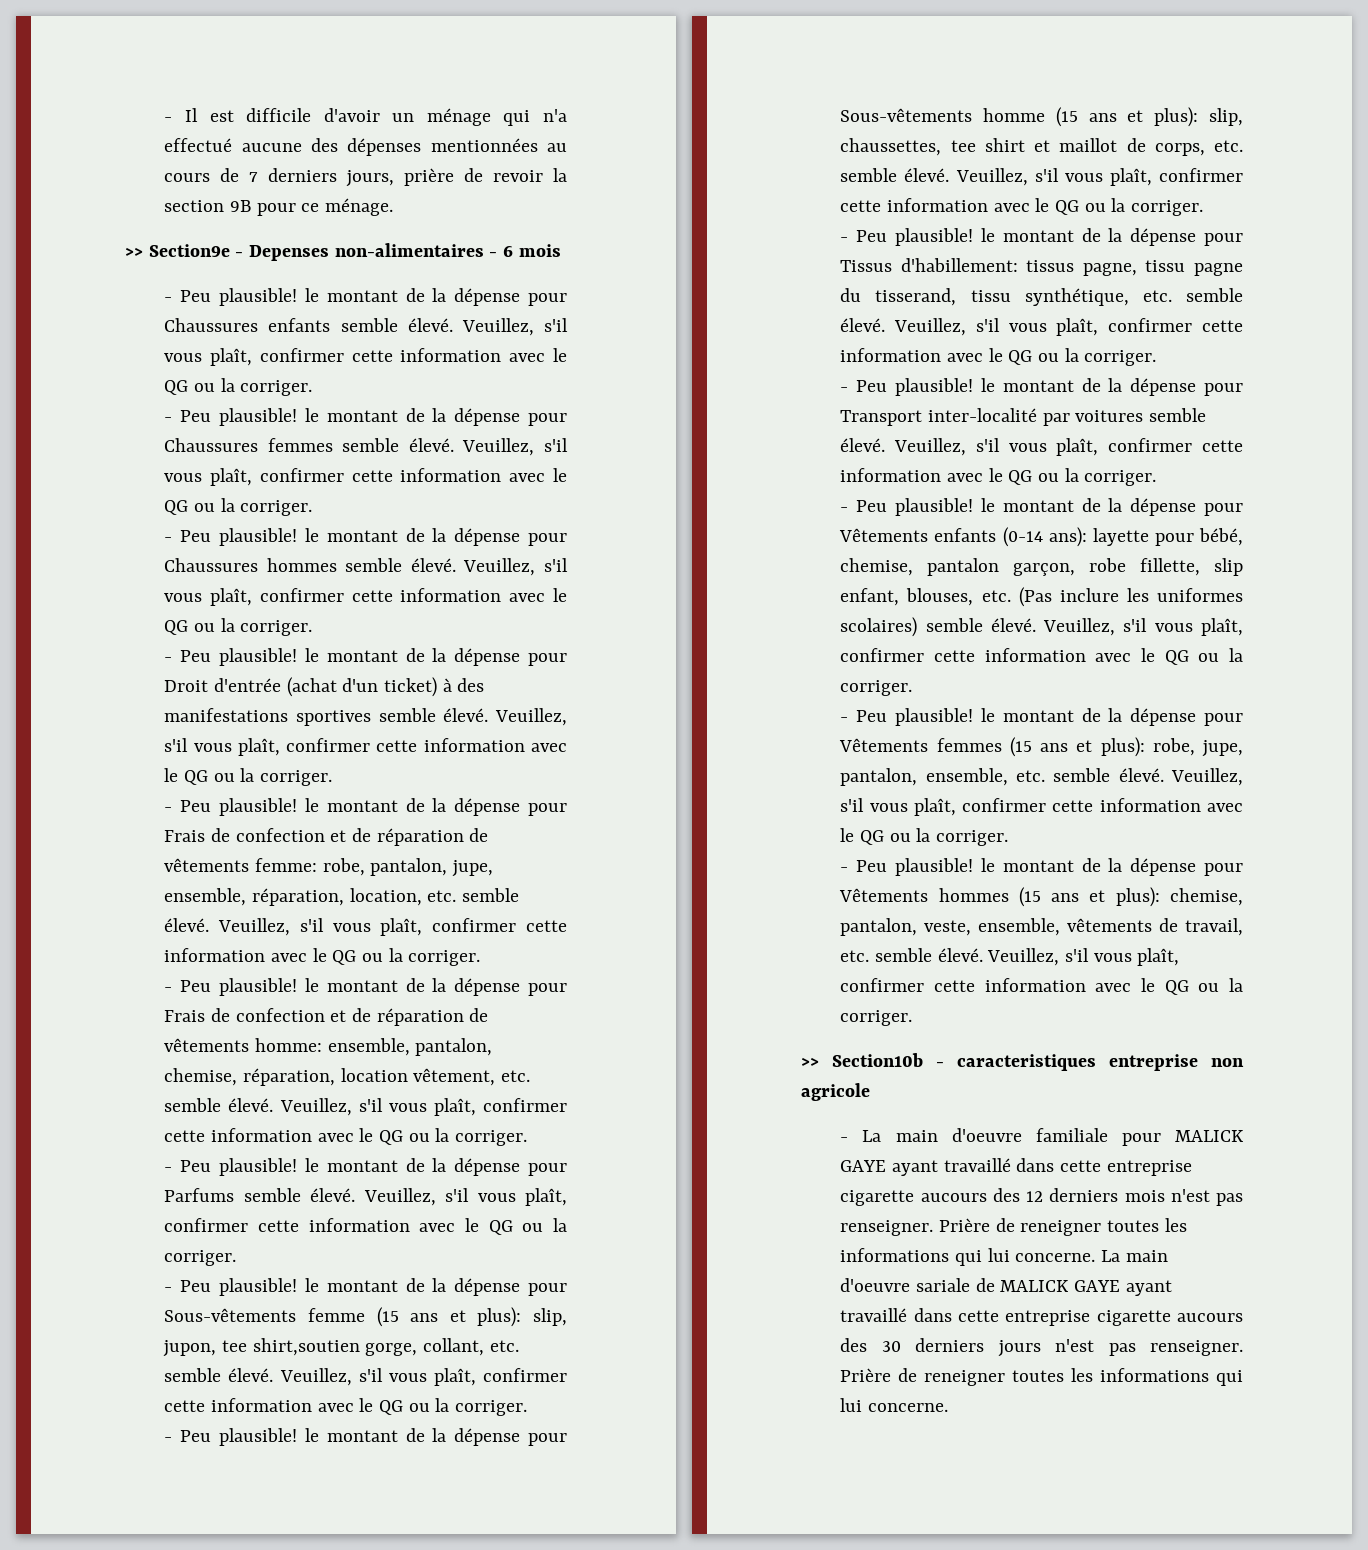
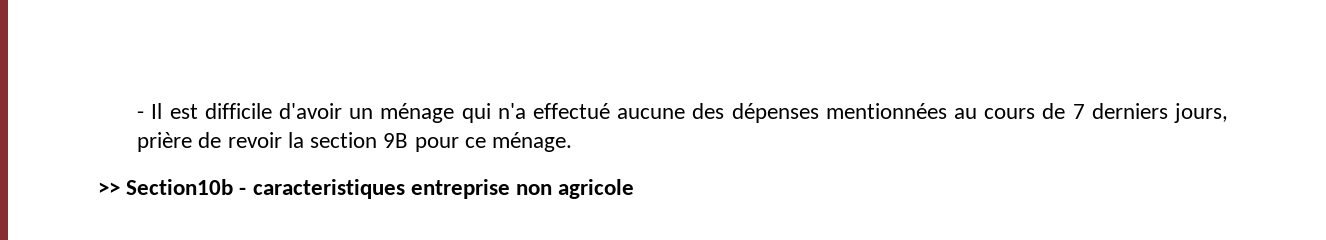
- >> Section9e - Depenses non-alimentaires - 6 mois
- - Peu plausible! le montant de la dépense pour Chaussures enfants semble élevé. Veuillez, s'il vous plaît, confirmer cette information avec le QG ou la corriger.
- - Peu plausible! le montant de la dépense pour Chaussures femmes semble élevé. Veuillez, s'il vous plaît, confirmer cette information avec le QG ou la corriger.
- - Peu plausible! le montant de la dépense pour Chaussures hommes semble élevé. Veuillez, s'il vous plaît, confirmer cette information avec le QG ou la corriger.
- - Peu plausible! le montant de la dépense pour Droit d'entrée (achat d'un ticket) à des manifestations sportives semble élevé. Veuillez, s'il vous plaît, confirmer cette information avec le QG ou la corriger.
- - Peu plausible! le montant de la dépense pour Frais de confection et de réparation de vêtements femme: robe, pantalon, jupe, ensemble, réparation, location, etc. semble élevé. Veuillez, s'il vous plaît, confirmer cette information avec le QG ou la corriger.
- - Peu plausible! le montant de la dépense pour Frais de confection et de réparation de vêtements homme: ensemble, pantalon, chemise, réparation, location vêtement, etc. semble élevé. Veuillez, s'il vous plaît, confirmer cette information avec le QG ou la corriger.
- - Peu plausible! le montant de la dépense pour Parfums semble élevé. Veuillez, s'il vous plaît, confirmer cette information avec le QG ou la corriger.
- - Peu plausible! le montant de la dépense pour Sous-vêtements femme (15 ans et plus): slip, jupon, tee shirt,soutien gorge, collant, etc. semble élevé. Veuillez, s'il vous plaît, confirmer cette information avec le QG ou la corriger.
- - Peu plausible! le montant de la dépense pour Sous-vêtements homme (15 ans et plus): slip, chaussettes, tee shirt et maillot de corps, etc. semble élevé. Veuillez, s'il vous plaît, confirmer cette information avec le QG ou la corriger.
- - Peu plausible! le montant de la dépense pour Tissus d'habillement: tissus pagne, tissu pagne du tisserand, tissu synthétique, etc. semble élevé. Veuillez, s'il vous plaît, confirmer cette information avec le QG ou la corriger.
- - Peu plausible! le montant de la dépense pour Transport inter-localité par voitures semble élevé. Veuillez, s'il vous plaît, confirmer cette information avec le QG ou la corriger.
- - Peu plausible! le montant de la dépense pour Vêtements enfants (0-14 ans): layette pour bébé, chemise, pantalon garçon, robe fillette, slip enfant, blouses, etc. (Pas inclure les uniformes scolaires) semble élevé. Veuillez, s'il vous plaît, confirmer cette information avec le QG ou la corriger.
- - Peu plausible! le montant de la dépense pour Vêtements femmes (15 ans et plus): robe, jupe, pantalon, ensemble, etc. semble élevé. Veuillez, s'il vous plaît, confirmer cette information avec le QG ou la corriger.
- - Peu plausible! le montant de la dépense pour Vêtements hommes (15 ans et plus): chemise, pantalon, veste, ensemble, vêtements de travail, etc. semble élevé. Veuillez, s'il vous plaît, confirmer cette information avec le QG ou la corriger.
- - La main d'oeuvre familiale pour MALICK GAYE ayant travaillé dans cette entreprise cigarette aucours des 12 derniers mois n'est pas renseigner. Prière de reneigner toutes les informations qui lui concerne. La main d'oeuvre sariale de MALICK GAYE ayant travaillé dans cette entreprise cigarette aucours des 30 derniers jours n'est pas renseigner. Prière de reneigner toutes les informations qui lui concerne.

